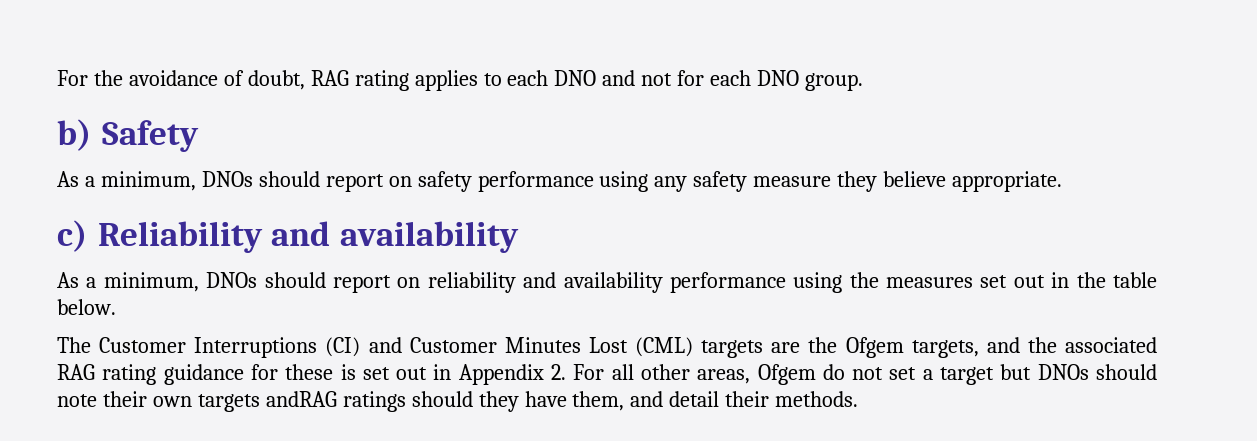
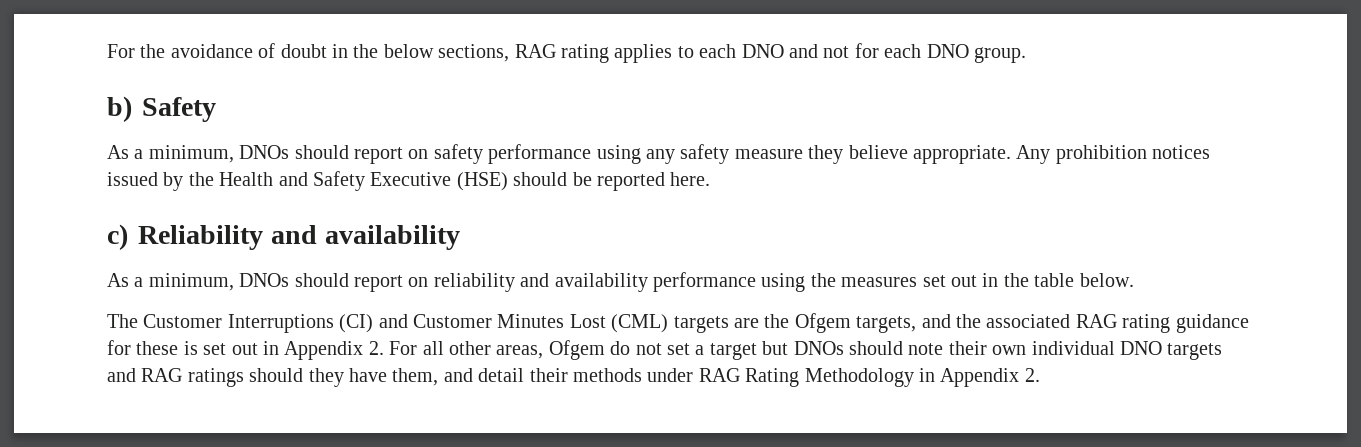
- For the avoidance of doubt, RAG rating applies to each DNO and not for each DNO group.
+ For the avoidance of doubt in the below sections, RAG rating applies to each DNO and not for each DNO group.
+ Any prohibition notices issued by the Health and Safety Executive (HSE) should be reported here.
- The Customer Interruptions (CI) and Customer Minutes Lost (CML) targets are the Ofgem targets, and the associated RAG rating guidance for these is set out in Appendix 2. For all other areas, Ofgem do not set a target but DNOs should note their own targets andRAG ratings should they have them, and detail their methods.
+ The Customer Interruptions (CI) and Customer Minutes Lost (CML) targets are the Ofgem targets, and the associated RAG rating guidance for these is set out in Appendix 2. For all other areas, Ofgem do not set a target but DNOs should note their own individual DNO targets and RAG ratings should they have them, and detail their methods under RAG Rating Methodology in Appendix 2.

